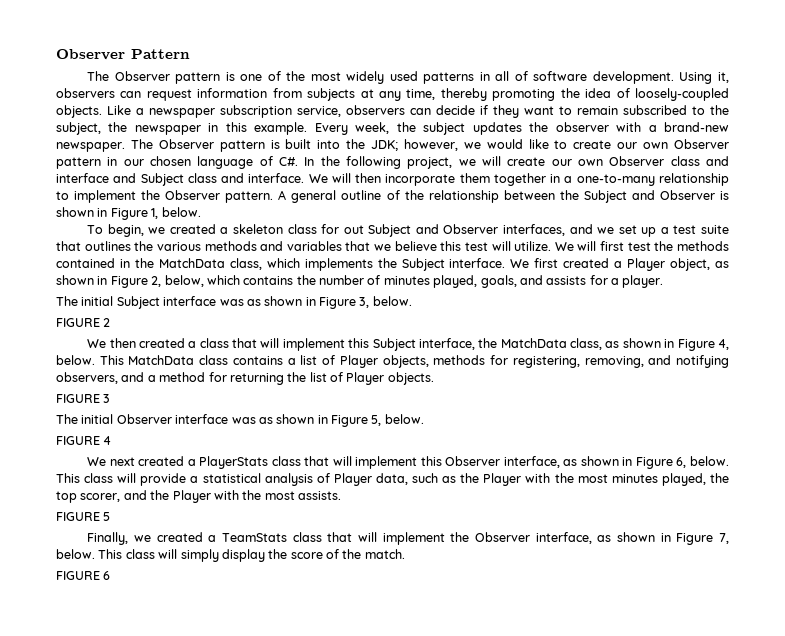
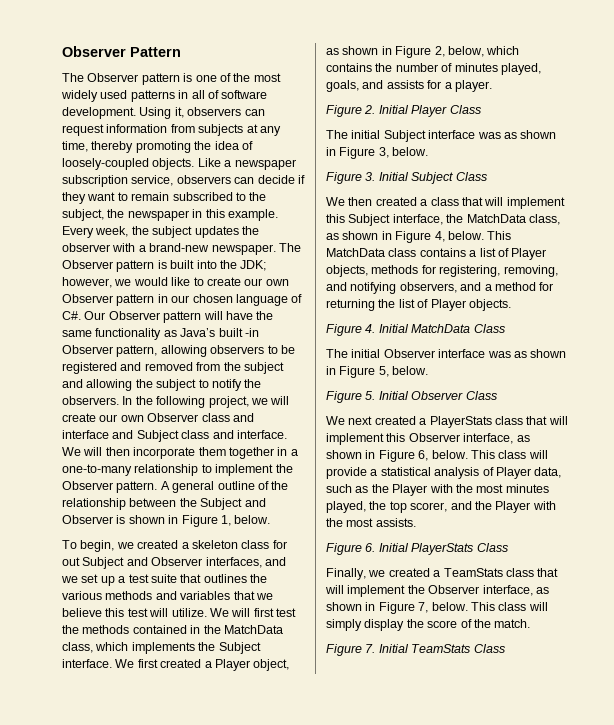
- The Observer pattern is built into the JDK; however, we would like to create our own Observer pattern in our chosen language of C#. In the following project, we will create our own Observer class and interface and Subject class and interface.
+ The Observer pattern is built into the JDK; however, we would like to create our own Observer pattern in our chosen language of C#. Our Observer pattern will have the same functionality as Java’s built -in Observer pattern, allowing observers to be registered and removed from the subject and allowing the subject to notify the observers. In the following project, we will create our own Observer class and interface and Subject class and interface.
+ Figure 2. Initial Player Class
- FIGURE 2
+ Figure 3. Initial Subject Class
- FIGURE 3
+ Figure 4. Initial MatchData Class
- FIGURE 4
+ Figure 5. Initial Observer Class
- FIGURE 5
+ Figure 6. Initial PlayerStats Class
- FIGURE 6
+ Figure 7. Initial TeamStats Class

